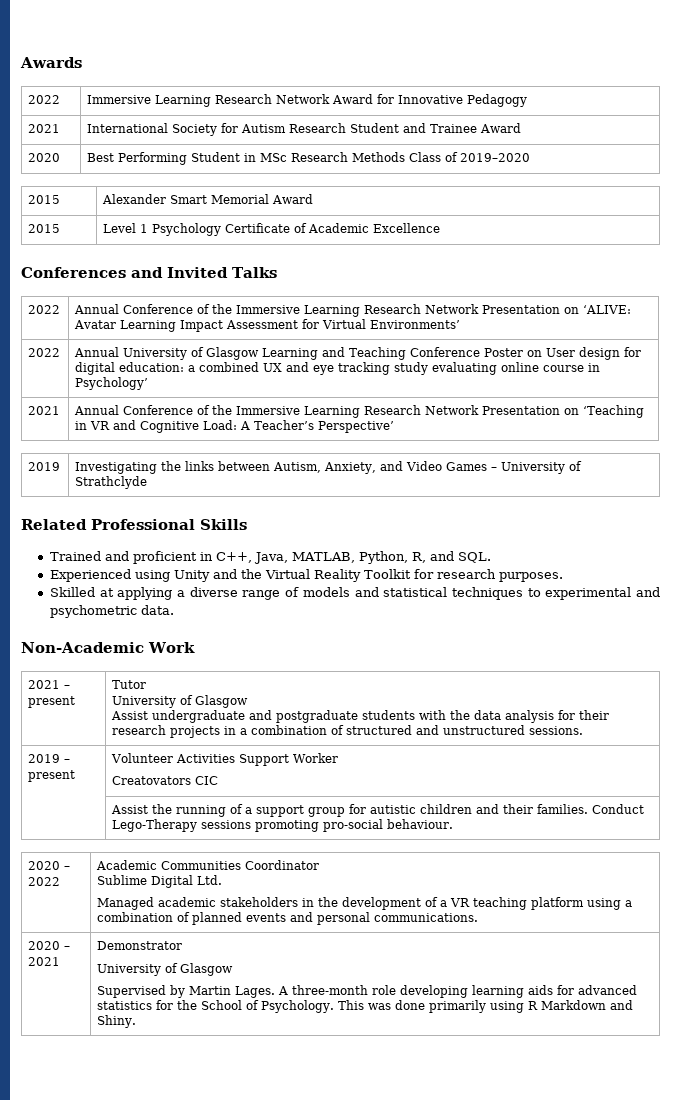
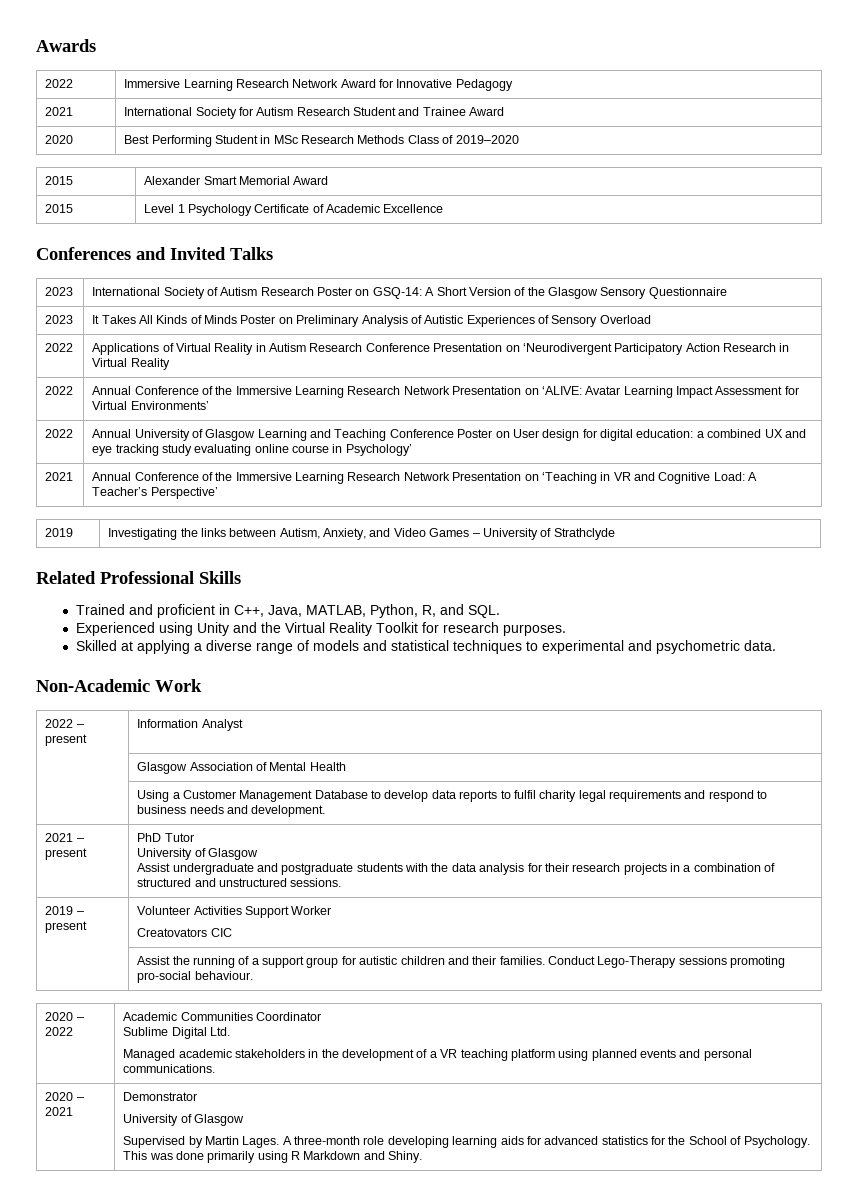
+ 2023 | International Society of Autism Research Poster on GSQ-14: A Short Version of the Glasgow Sensory Questionnaire
+ 2023 | It Takes All Kinds of Minds Poster on Preliminary Analysis of Autistic Experiences of Sensory Overload
+ 2022 | Applications of Virtual Reality in Autism Research Conference Presentation on ‘Neurodivergent Participatory Action Research in Virtual Reality
+ 2022 – present | Information Analyst
+ | Glasgow Association of Mental Health
+ | Using a Customer Management Database to develop data reports to fulfil charity legal requirements and respond to business needs and development.
- 2021 – present | Tutor
+ 2021 – present | PhD Tutor
  2020 – 2022 | Academic Communities Coordinator
  Sublime Digital Ltd.
- Managed academic stakeholders in the development of a VR teaching platform using a combination of planned events and personal communications.
+ Managed academic stakeholders in the development of a VR teaching platform using planned events and personal communications.

